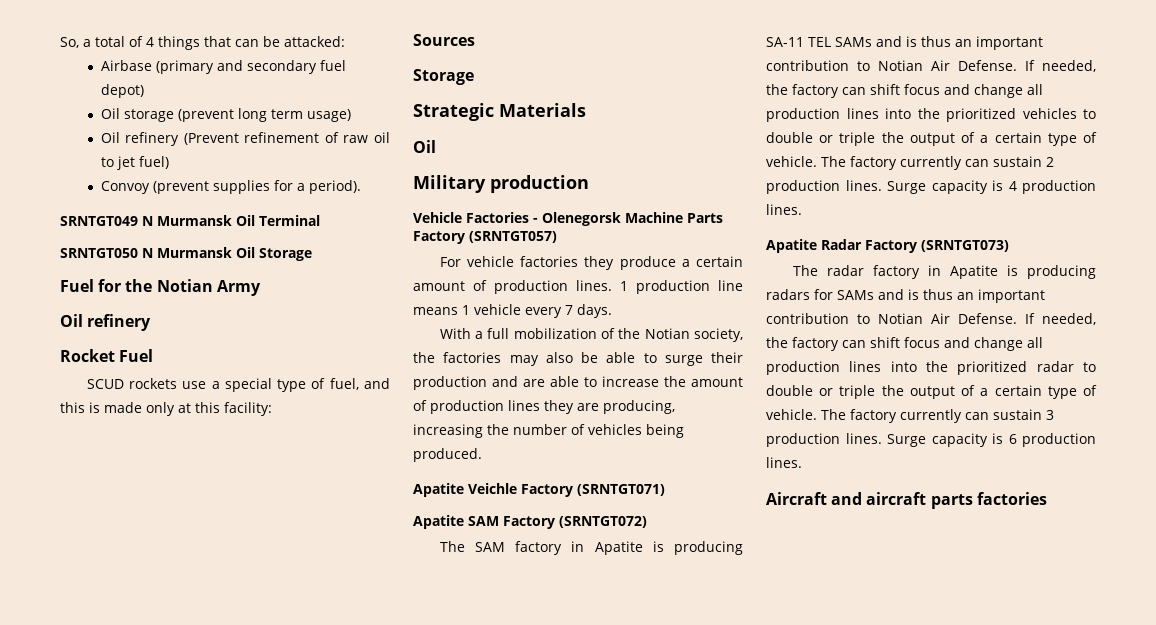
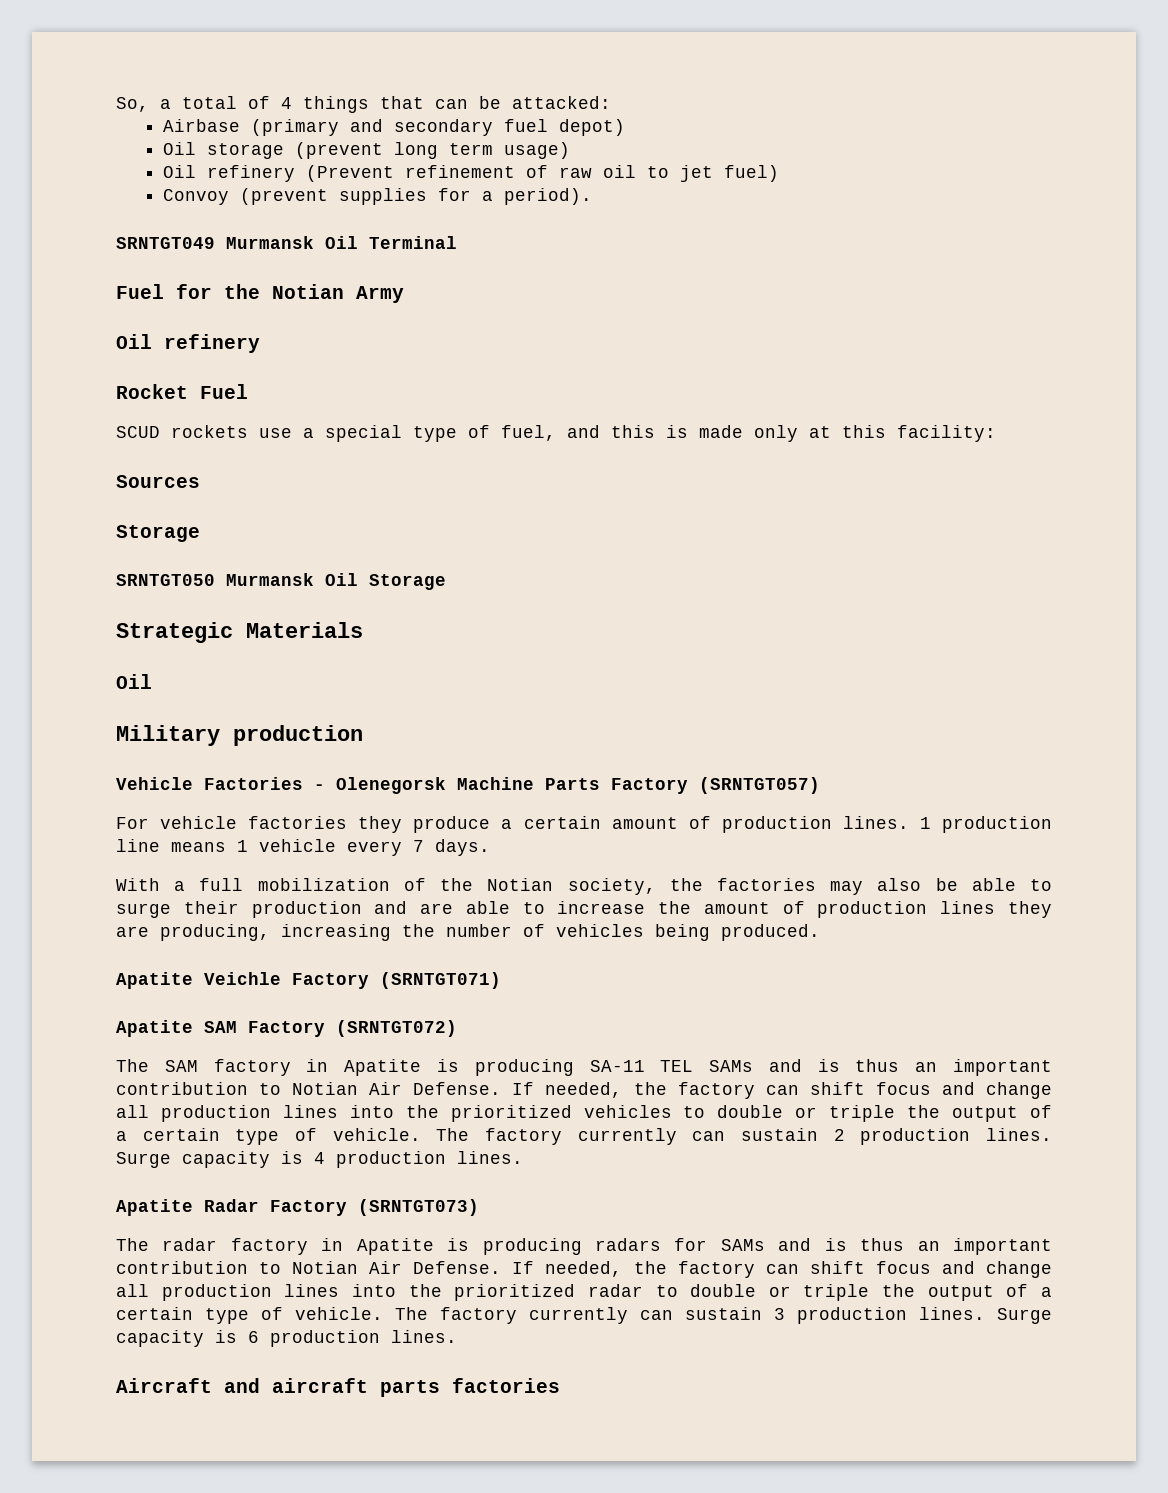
- SRNTGT049 N Murmansk Oil Terminal
+ SRNTGT049 Murmansk Oil Terminal
- SRNTGT050 N Murmansk Oil Storage
+ SRNTGT050 Murmansk Oil Storage

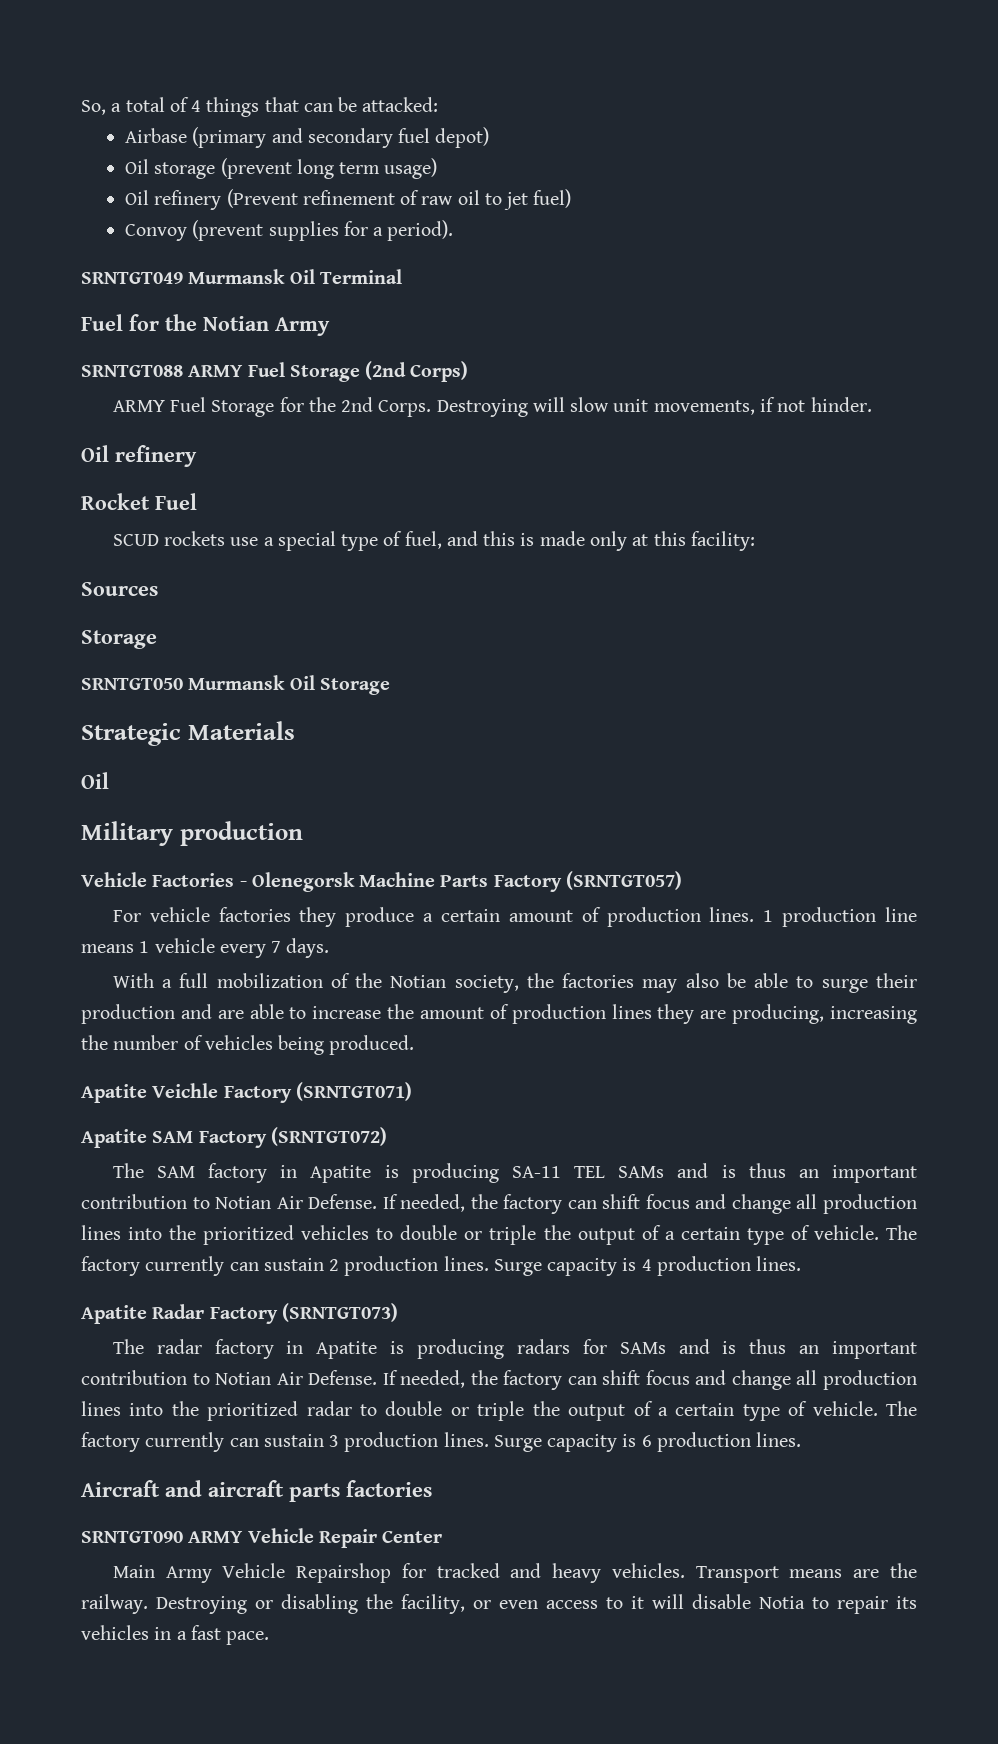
+ SRNTGT088 ARMY Fuel Storage (2nd Corps)
+ ARMY Fuel Storage for the 2nd Corps. Destroying will slow unit movements, if not hinder.
+ SRNTGT090 ARMY Vehicle Repair Center
+ Main Army Vehicle Repairshop for tracked and heavy vehicles. Transport means are the railway. Destroying or disabling the facility, or even access to it will disable Notia to repair its vehicles in a fast pace.

